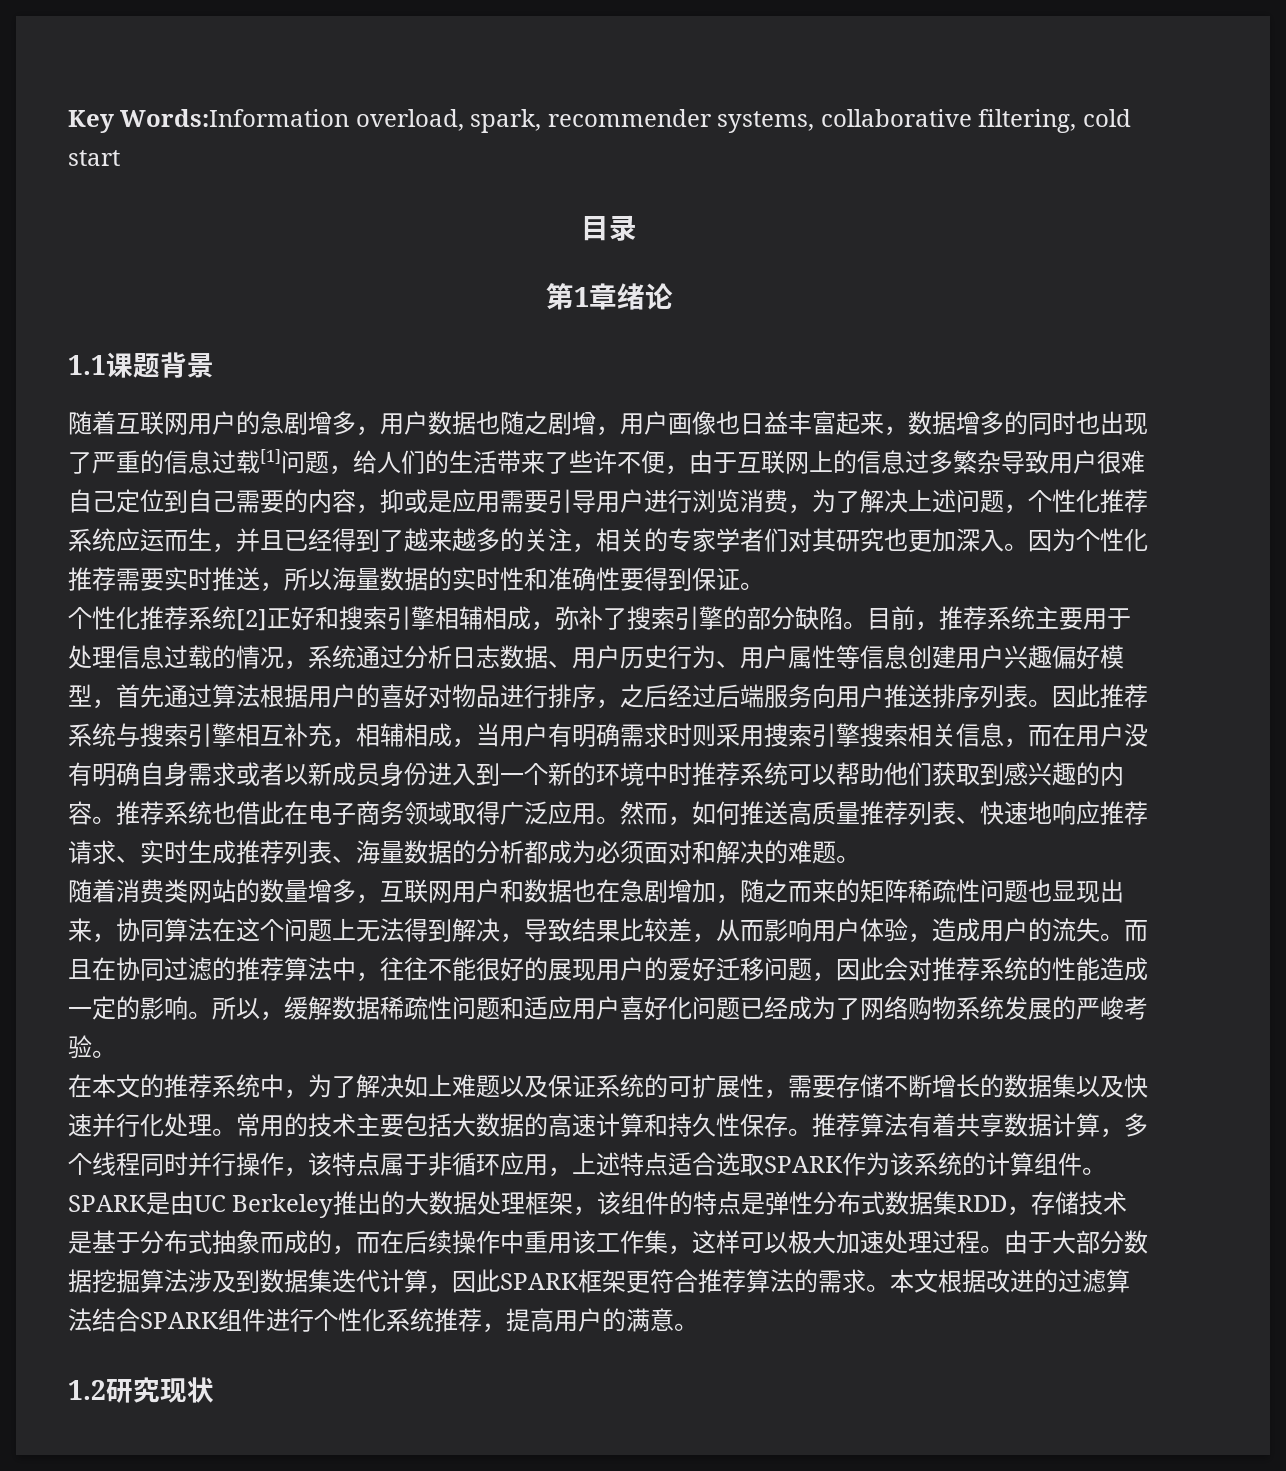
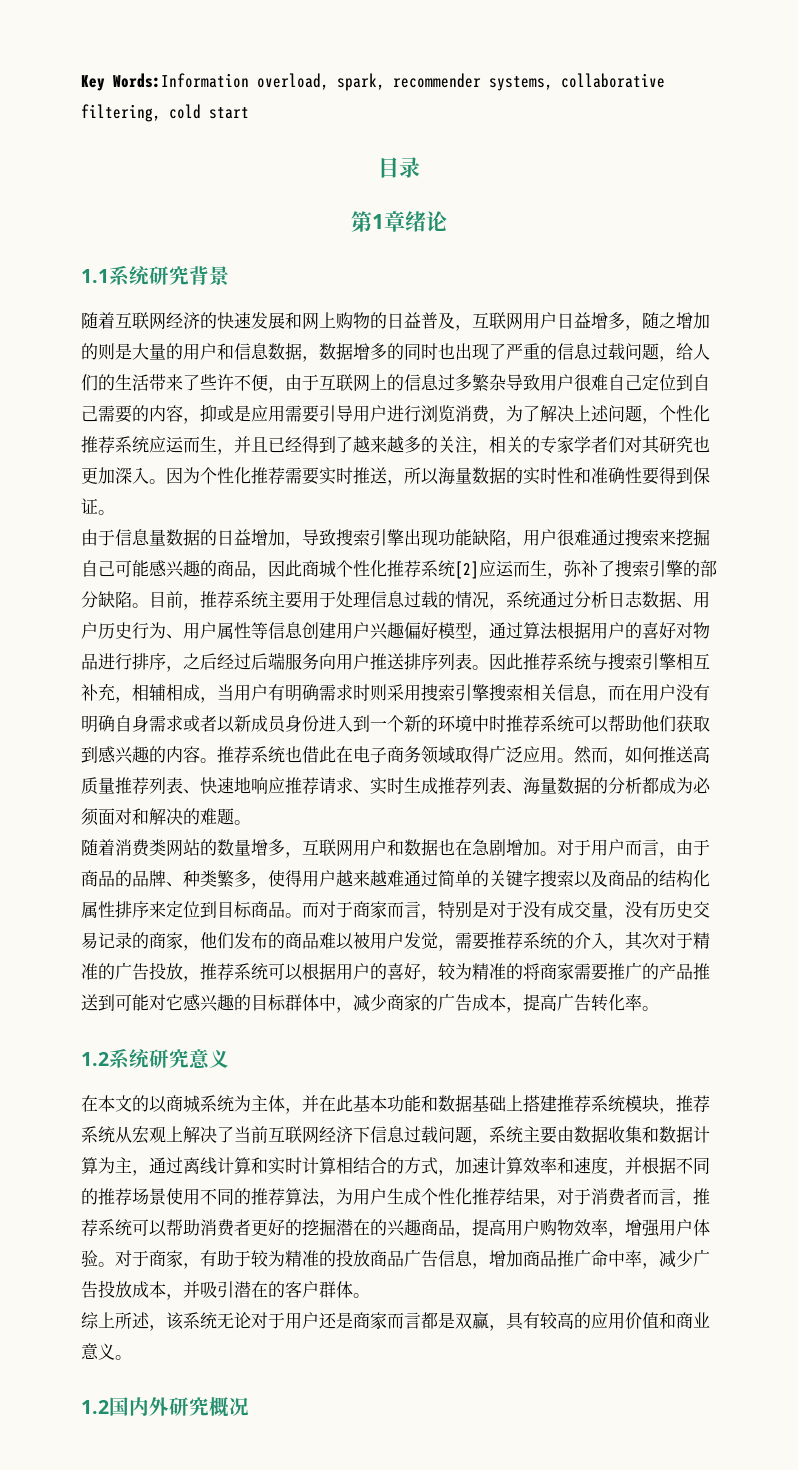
- 1.1课题背景
+ 1.1系统研究背景
- 随着互联网用户的急剧增多，用户数据也随之剧增，用户画像也日益丰富起来，数据增多的同时也出现了严重的信息过载[1]问题，给人们的生活带来了些许不便，由于互联网上的信息过多繁杂导致用户很难自己定位到自己需要的内容，抑或是应用需要引导用户进行浏览消费，为了解决上述问题，个性化推荐系统应运而生，并且已经得到了越来越多的关注，相关的专家学者们对其研究也更加深入。
+ 随着互联网经济的快速发展和网上购物的日益普及，互联网用户日益增多，随之增加的则是大量的用户和信息数据，数据增多的同时也出现了严重的信息过载问题，给人们的生活带来了些许不便，由于互联网上的信息过多繁杂导致用户很难自己定位到自己需要的内容，抑或是应用需要引导用户进行浏览消费，为了解决上述问题，个性化推荐系统应运而生，并且已经得到了越来越多的关注，相关的专家学者们对其研究也更加深入。
- 个性化推荐系统[2]正好和搜索引擎相辅相成，弥补了搜索引擎的部分缺陷。
+ 由于信息量数据的日益增加，导致搜索引擎出现功能缺陷，用户很难通过搜索来挖掘自己可能感兴趣的商品，因此商城个性化推荐系统[2]应运而生，弥补了搜索引擎的部分缺陷。
- 目前，推荐系统主要用于处理信息过载的情况，系统通过分析日志数据、用户历史行为、用户属性等信息创建用户兴趣偏好模型，首先通过算法根据用户的喜好对物品进行排序，之后经过后端服务向用户推送排序列表。
+ 目前，推荐系统主要用于处理信息过载的情况，系统通过分析日志数据、用户历史行为、用户属性等信息创建用户兴趣偏好模型，通过算法根据用户的喜好对物品进行排序，之后经过后端服务向用户推送排序列表。
- 随着消费类网站的数量增多，互联网用户和数据也在急剧增加，随之而来的矩阵稀疏性问题也显现出来，协同算法在这个问题上无法得到解决，导致结果比较差，从而影响用户体验，造成用户的流失。而且在协同过滤的推荐算法中，往往不能很好的展现用户的爱好迁移问题，因此会对推荐系统的性能造成一定的影响。所以，缓解数据稀疏性问题和适应用户喜好化问题已经成为了网络购物系统发展的严峻考验。
- 在本文的推荐系统中，为了解决如上难题以及保证系统的可扩展性，需要存储不断增长的数据集以及快速并行化处理。常用的技术主要包括大数据的高速计算和持久性保存。推荐算法有着共享数据计算，多个线程同时并行操作，该特点属于非循环应用，上述特点适合选取SPARK作为该系统的计算组件。SPARK是由UC Berkeley推出的大数据处理框架，该组件的特点是弹性分布式数据集RDD，存储技术是基于分布式抽象而成的，而在后续操作中重用该工作集，这样可以极大加速处理过程。由于大部分数据挖掘算法涉及到数据集迭代计算，因此SPARK框架更符合推荐算法的需求。本文根据改进的过滤算法结合SPARK组件进行个性化系统推荐，提高用户的满意。
- 1.2研究现状
+ 随着消费类网站的数量增多，互联网用户和数据也在急剧增加。对于用户而言，由于商品的品牌、种类繁多，使得用户越来越难通过简单的关键字搜索以及商品的结构化属性排序来定位到目标商品。而对于商家而言，特别是对于没有成交量，没有历史交易记录的商家，他们发布的商品难以被用户发觉，需要推荐系统的介入，其次对于精准的广告投放，推荐系统可以根据用户的喜好，较为精准的将商家需要推广的产品推送到可能对它感兴趣的目标群体中，减少商家的广告成本，提高广告转化率。
+ 1.2系统研究意义
+ 在本文的以商城系统为主体，并在此基本功能和数据基础上搭建推荐系统模块，推荐系统从宏观上解决了当前互联网经济下信息过载问题，系统主要由数据收集和数据计算为主，通过离线计算和实时计算相结合的方式，加速计算效率和速度，并根据不同的推荐场景使用不同的推荐算法，为用户生成个性化推荐结果，对于消费者而言，推荐系统可以帮助消费者更好的挖掘潜在的兴趣商品，提高用户购物效率，增强用户体验。对于商家，有助于较为精准的投放商品广告信息，增加商品推广命中率，减少广告投放成本，并吸引潜在的客户群体。
+ 综上所述，该系统无论对于用户还是商家而言都是双赢，具有较高的应用价值和商业意义。
+ 1.2国内外研究概况

